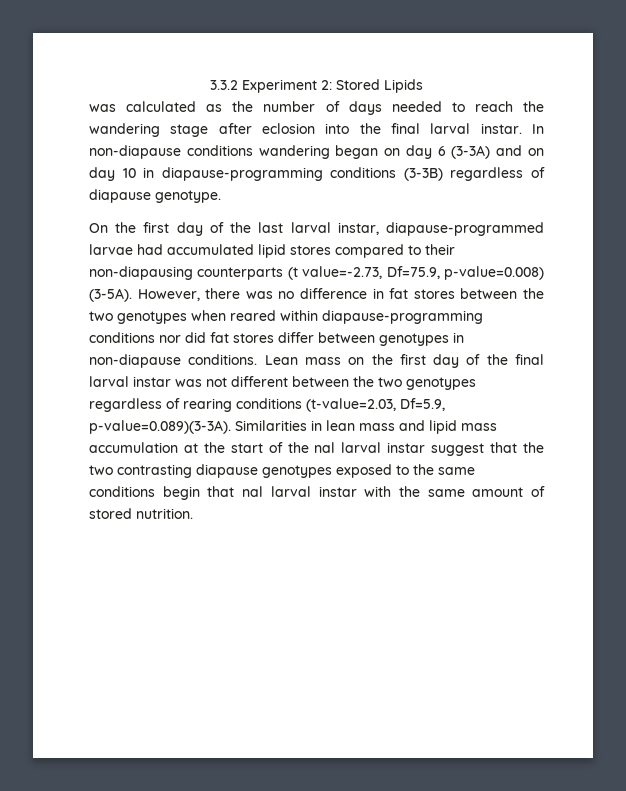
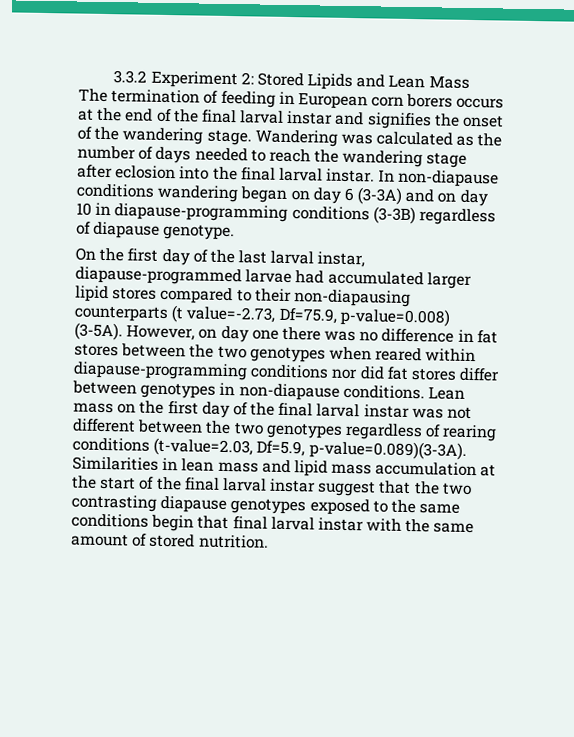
- 3.3.2 Experiment 2: Stored Lipids
- was calculated as the number of days needed to reach the wandering stage after eclosion into the final larval instar.
+ 3.3.2 Experiment 2: Stored Lipids and Lean Mass
+ The termination of feeding in European corn borers occurs at the end of the final larval instar and signifies the onset of the wandering stage. Wandering was calculated as the number of days needed to reach the wandering stage after eclosion into the final larval instar.
- On the first day of the last larval instar, diapause-programmed larvae had accumulated lipid stores compared to their non-diapausing counterparts (t value=-2.73, Df=75.9, p-value=0.008) (3-5A).
+ On the first day of the last larval instar, diapause-programmed larvae had accumulated larger lipid stores compared to their non-diapausing counterparts (t value=-2.73, Df=75.9, p-value=0.008) (3-5A).
- However, there was no difference in fat stores between the two genotypes when reared within diapause-programming conditions nor did fat stores differ between genotypes in non-diapause conditions.
+ However, on day one there was no difference in fat stores between the two genotypes when reared within diapause-programming conditions nor did fat stores differ between genotypes in non-diapause conditions.
- Lean mass on the first day of the final larval instar was not different between the two genotypes regardless of rearing conditions (t-value=2.03, Df=5.9, p-value=0.089)(3-3A). Similarities in lean mass and lipid mass accumulation at the start of the nal larval instar suggest that the two contrasting diapause genotypes exposed to the same conditions begin that nal larval instar with the same amount of stored nutrition.
+ Lean mass on the first day of the final larval instar was not different between the two genotypes regardless of rearing conditions (t-value=2.03, Df=5.9, p-value=0.089)(3-3A). Similarities in lean mass and lipid mass accumulation at the start of the final larval instar suggest that the two contrasting diapause genotypes exposed to the same conditions begin that final larval instar with the same amount of stored nutrition.

